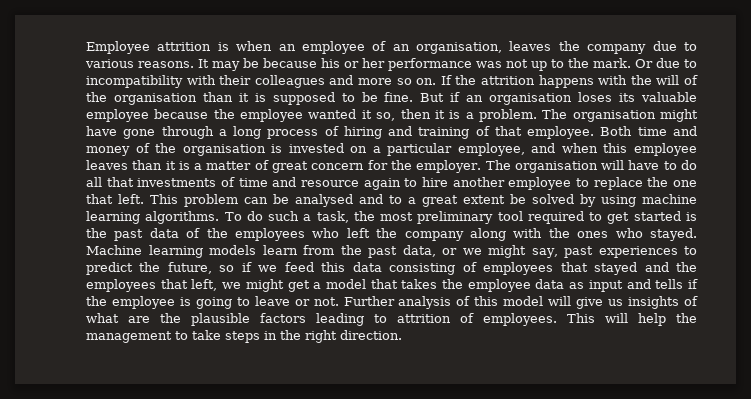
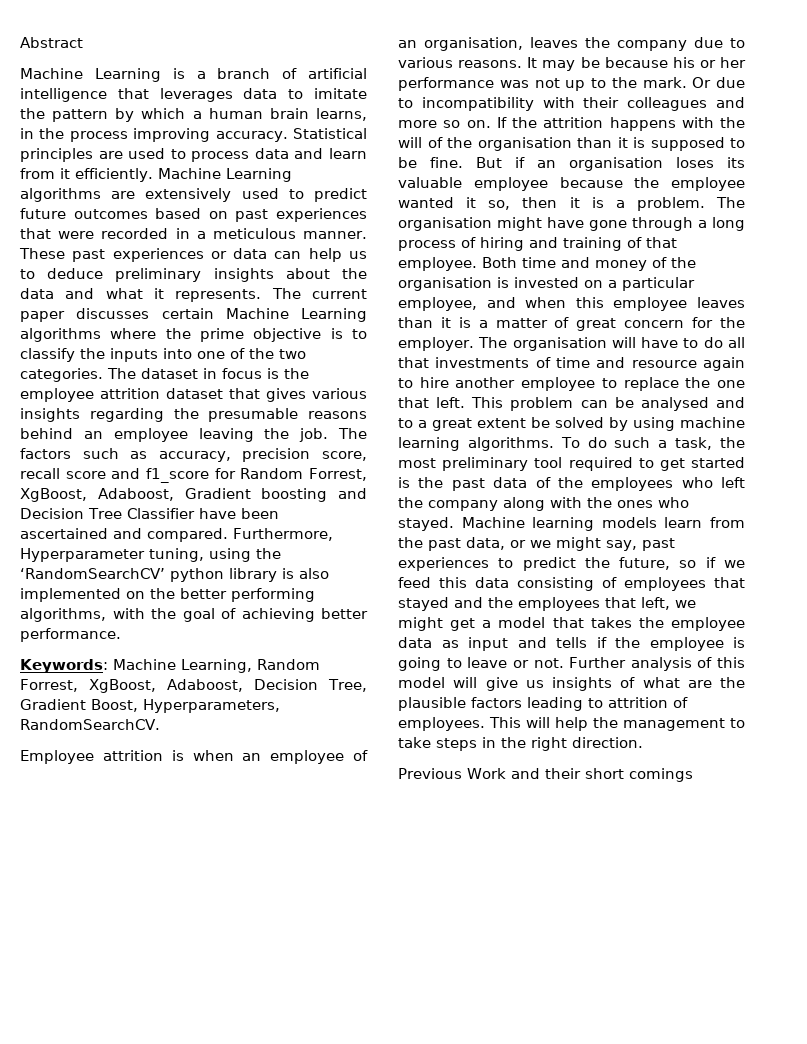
+ Abstract
+ Machine Learning is a branch of artificial intelligence that leverages data to imitate the pattern by which a human brain learns, in the process improving accuracy. Statistical principles are used to process data and learn from it efficiently. Machine Learning algorithms are extensively used to predict future outcomes based on past experiences that were recorded in a meticulous manner. These past experiences or data can help us to deduce preliminary insights about the data and what it represents. The current paper discusses certain Machine Learning algorithms where the prime objective is to classify the inputs into one of the two categories. The dataset in focus is the employee attrition dataset that gives various insights regarding the presumable reasons behind an employee leaving the job. The factors such as accuracy, precision score, recall score and f1_score for Random Forrest, XgBoost, Adaboost, Gradient boosting and Decision Tree Classifier have been ascertained and compared. Furthermore, Hyperparameter tuning, using the ‘RandomSearchCV’ python library is also implemented on the better performing algorithms, with the goal of achieving better performance.
+ Keywords: Machine Learning, Random Forrest, XgBoost, Adaboost, Decision Tree, Gradient Boost, Hyperparameters, RandomSearchCV.
+ Previous Work and their short comings

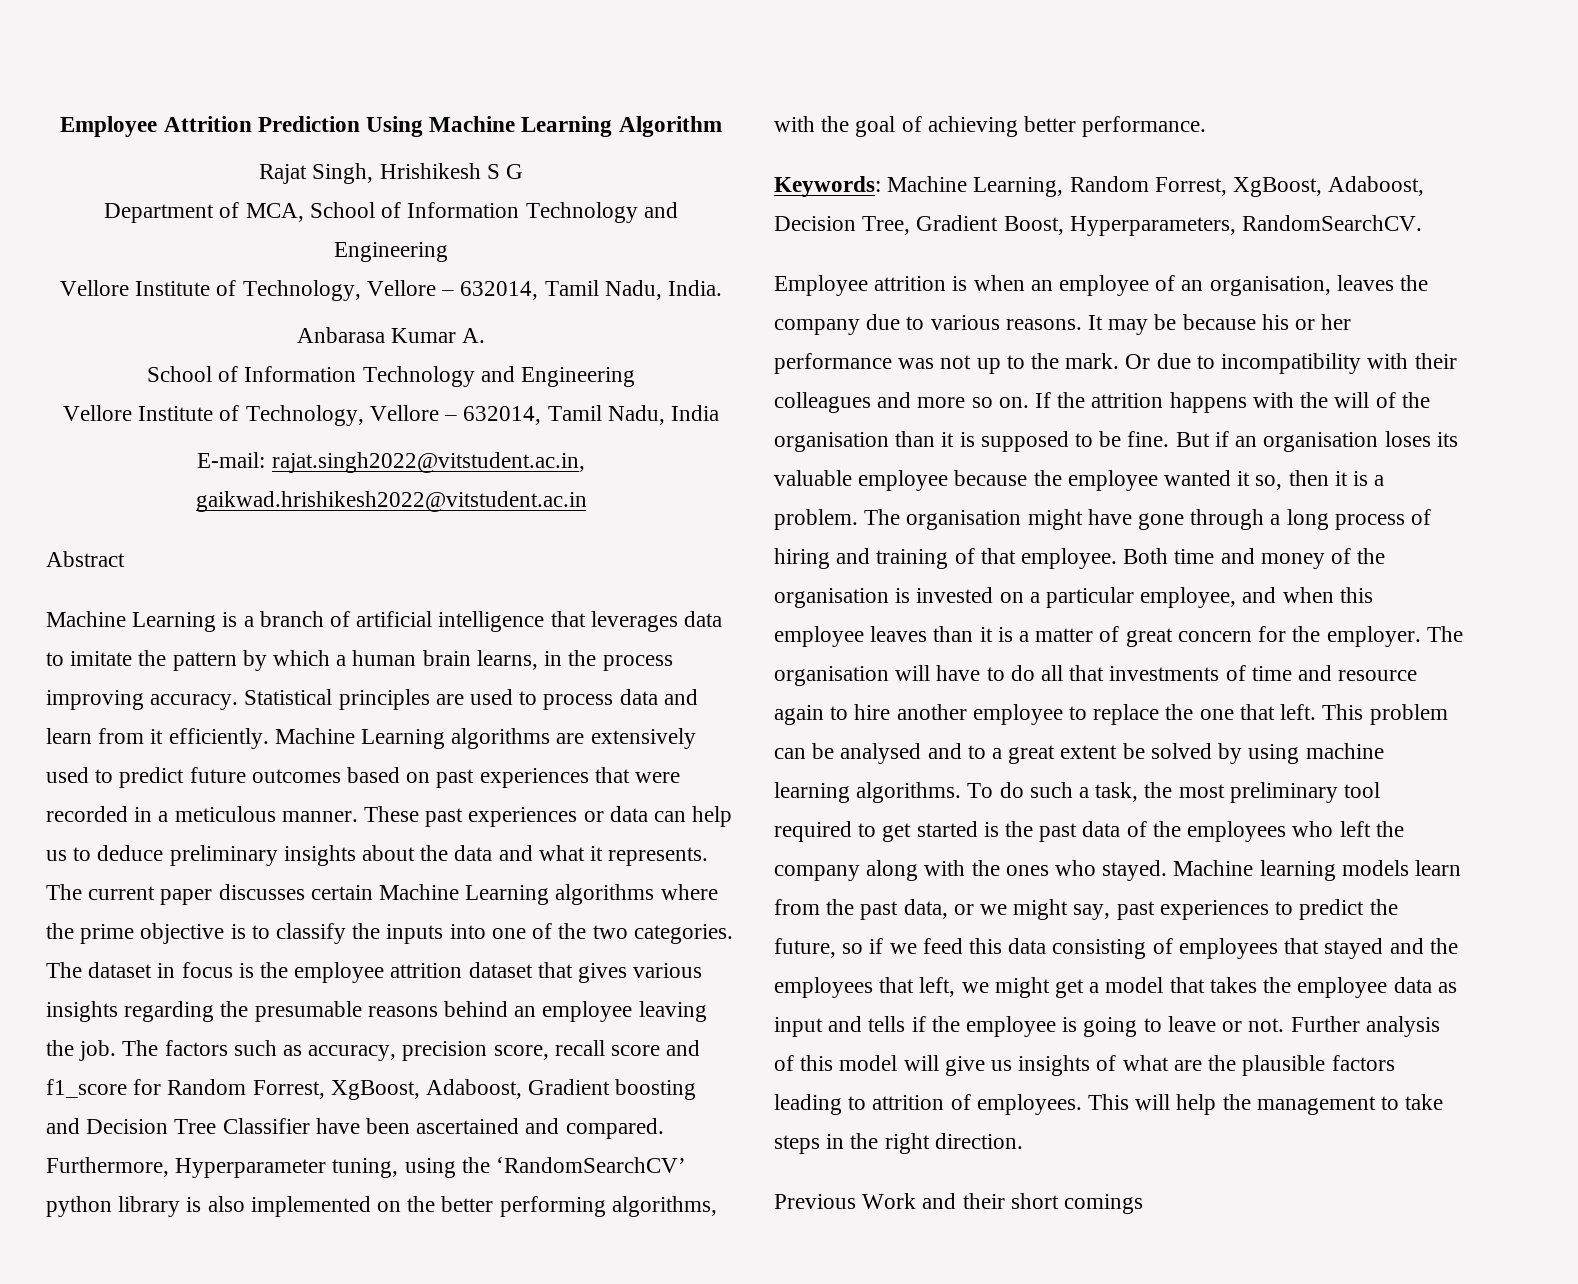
+ Employee Attrition Prediction Using Machine Learning Algorithm
+ Rajat Singh, Hrishikesh S G
+ Department of MCA, School of Information Technology and Engineering
+ Vellore Institute of Technology, Vellore – 632014, Tamil Nadu, India.
+ Anbarasa Kumar A.
+ School of Information Technology and Engineering
+ Vellore Institute of Technology, Vellore – 632014, Tamil Nadu, India
+ E-mail: rajat.singh2022@vitstudent.ac.in, gaikwad.hrishikesh2022@vitstudent.ac.in

